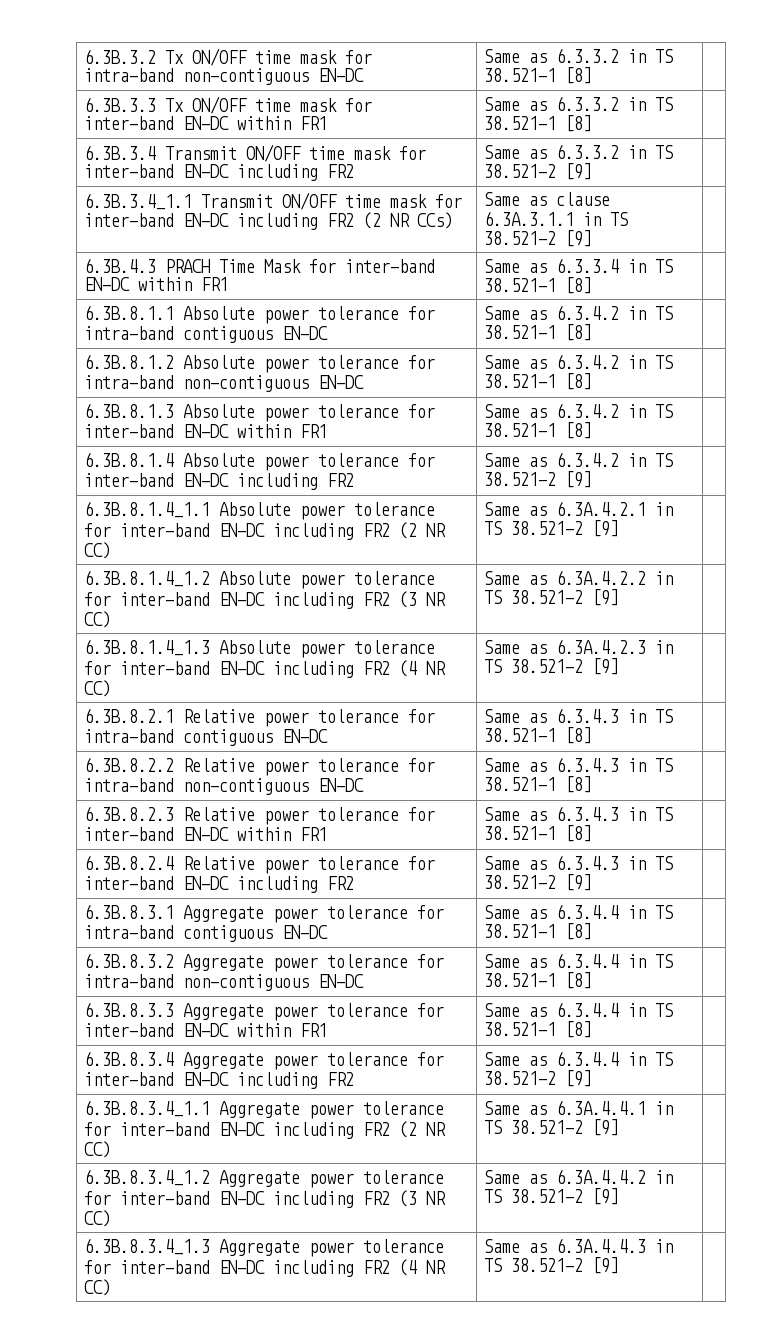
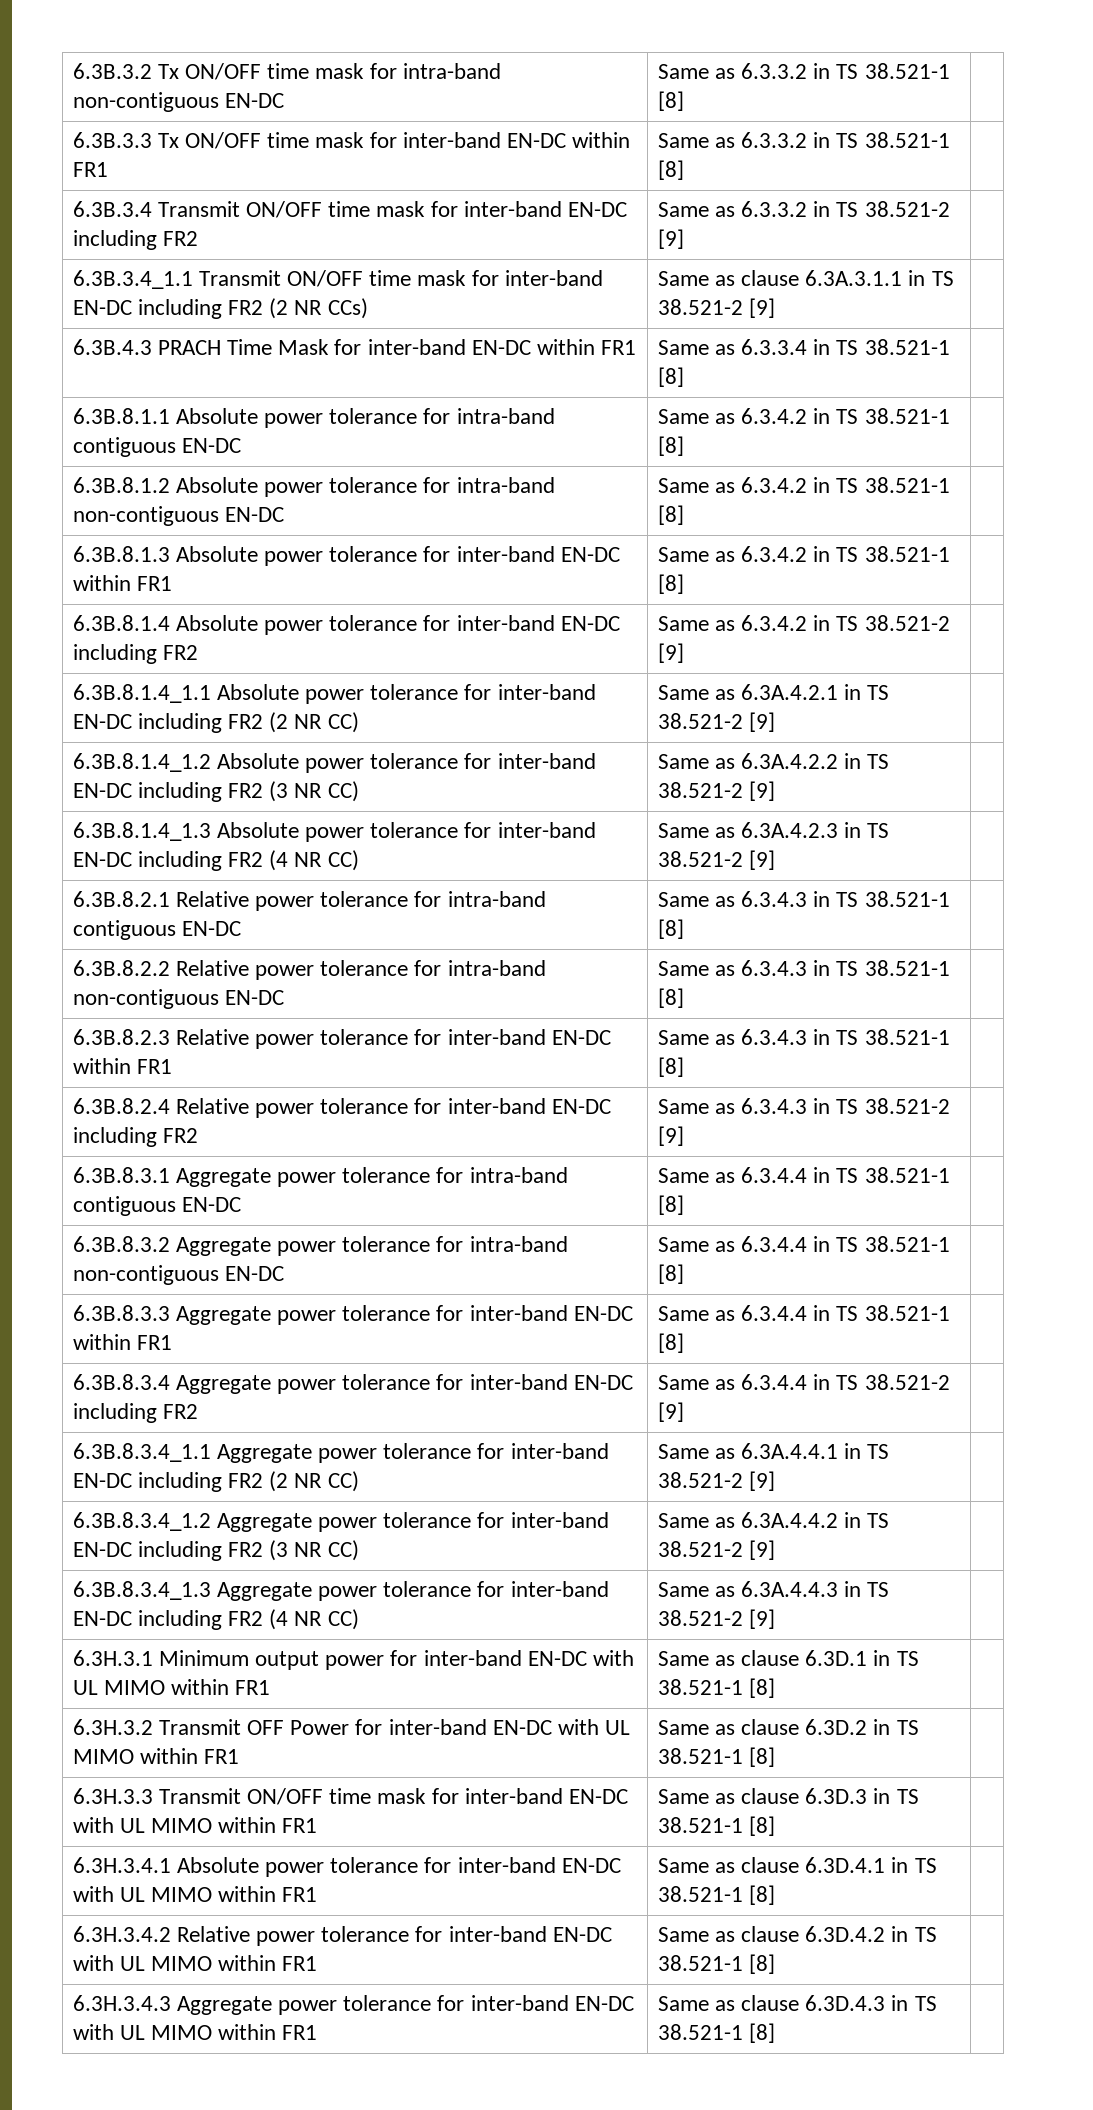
+ 6.3H.3.1 Minimum output power for inter-band EN-DC with UL MIMO within FR1 | Same as clause 6.3D.1 in TS 38.521-1 [8] |
+ 6.3H.3.2 Transmit OFF Power for inter-band EN-DC with UL MIMO within FR1 | Same as clause 6.3D.2 in TS 38.521-1 [8] |
+ 6.3H.3.3 Transmit ON/OFF time mask for inter-band EN-DC with UL MIMO within FR1 | Same as clause 6.3D.3 in TS 38.521-1 [8] |
+ 6.3H.3.4.1 Absolute power tolerance for inter-band EN-DC with UL MIMO within FR1 | Same as clause 6.3D.4.1 in TS 38.521-1 [8] |
+ 6.3H.3.4.2 Relative power tolerance for inter-band EN-DC with UL MIMO within FR1 | Same as clause 6.3D.4.2 in TS 38.521-1 [8] |
+ 6.3H.3.4.3 Aggregate power tolerance for inter-band EN-DC with UL MIMO within FR1 | Same as clause 6.3D.4.3 in TS 38.521-1 [8] |

